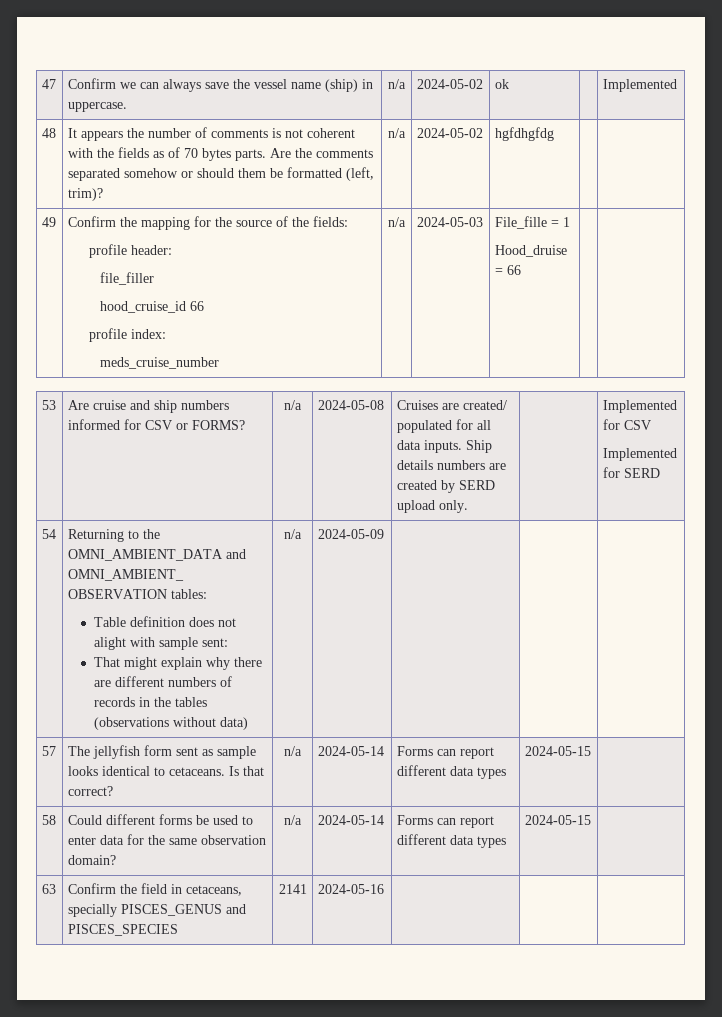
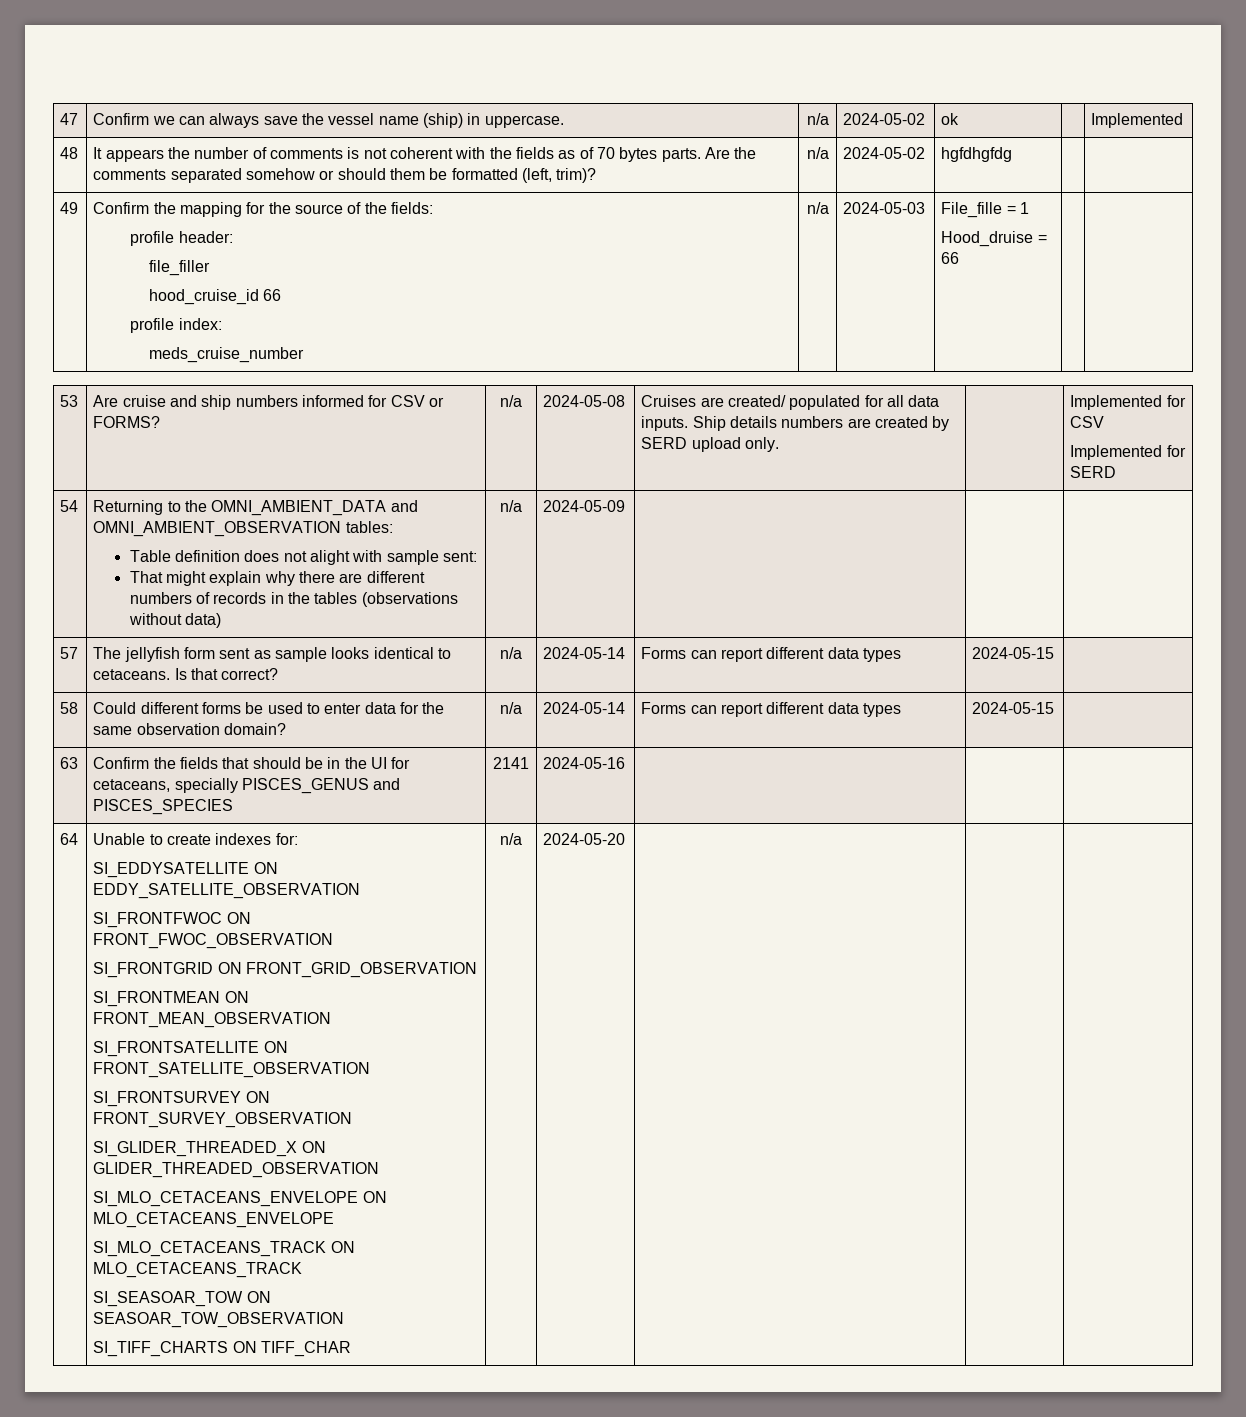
- 63 | Confirm the field in cetaceans, specially PISCES_GENUS and PISCES_SPECIES | 2141 | 2024-05-16 | | |
+ 63 | Confirm the fields that should be in the UI for cetaceans, specially PISCES_GENUS and PISCES_SPECIES | 2141 | 2024-05-16 | | |
+ 64 | Unable to create indexes for:
+ SI_EDDYSATELLITE ON EDDY_SATELLITE_OBSERVATION
+ SI_FRONTFWOC ON FRONT_FWOC_OBSERVATION
+ SI_FRONTGRID ON FRONT_GRID_OBSERVATION
+ SI_FRONTMEAN ON FRONT_MEAN_OBSERVATION
+ SI_FRONTSATELLITE ON FRONT_SATELLITE_OBSERVATION
+ SI_FRONTSURVEY ON FRONT_SURVEY_OBSERVATION
+ SI_GLIDER_THREADED_X ON GLIDER_THREADED_OBSERVATION
+ SI_MLO_CETACEANS_ENVELOPE ON MLO_CETACEANS_ENVELOPE
+ SI_MLO_CETACEANS_TRACK ON MLO_CETACEANS_TRACK
+ SI_SEASOAR_TOW ON SEASOAR_TOW_OBSERVATION
+ SI_TIFF_CHARTS ON TIFF_CHAR | n/a | 2024-05-20

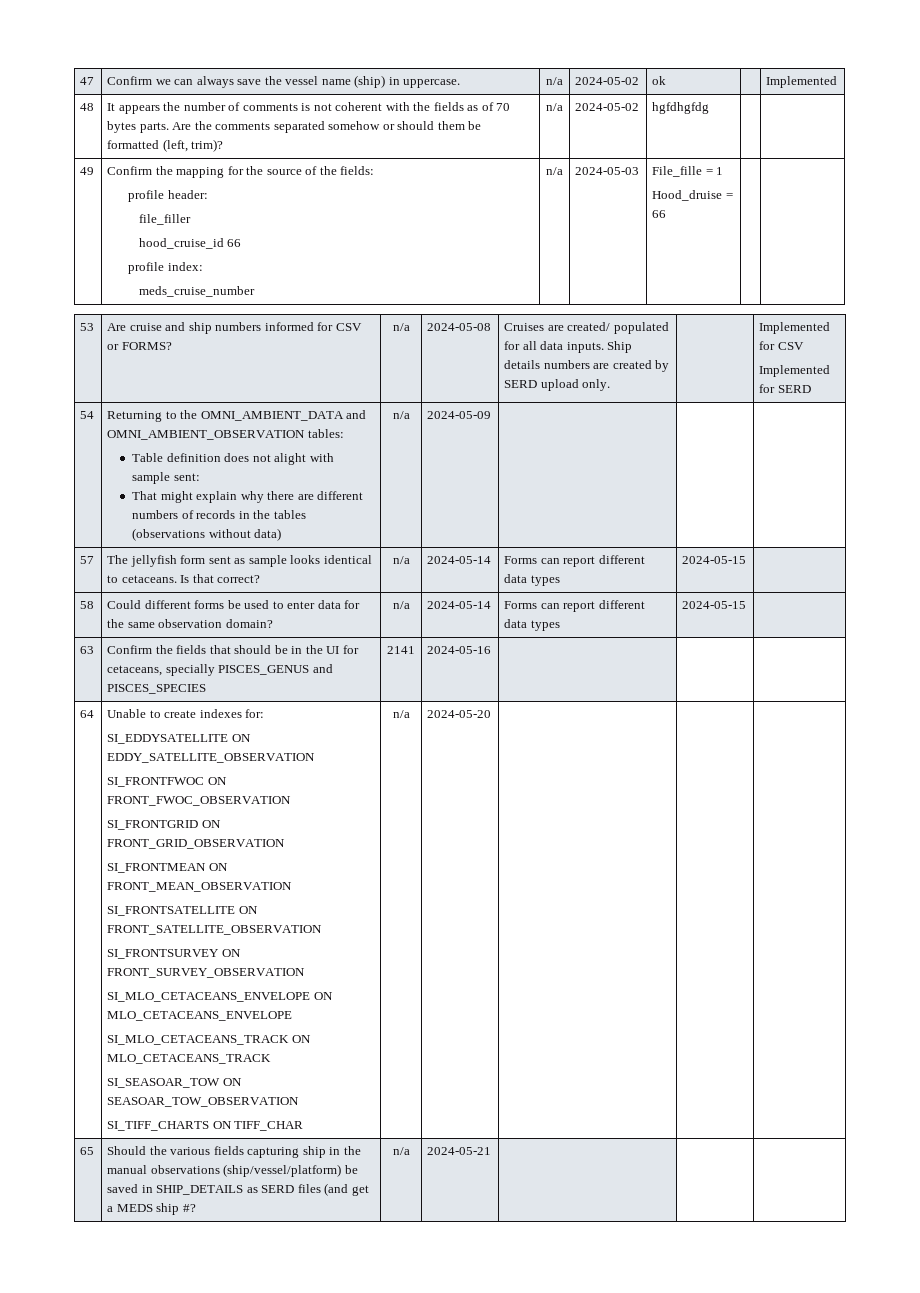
- SI_GLIDER_THREADED_X ON GLIDER_THREADED_OBSERVATION
+ 65 | Should the various fields capturing ship in the manual observations (ship/vessel/platform) be saved in SHIP_DETAILS as SERD files (and get a MEDS ship #? | n/a | 2024-05-21 | | |

